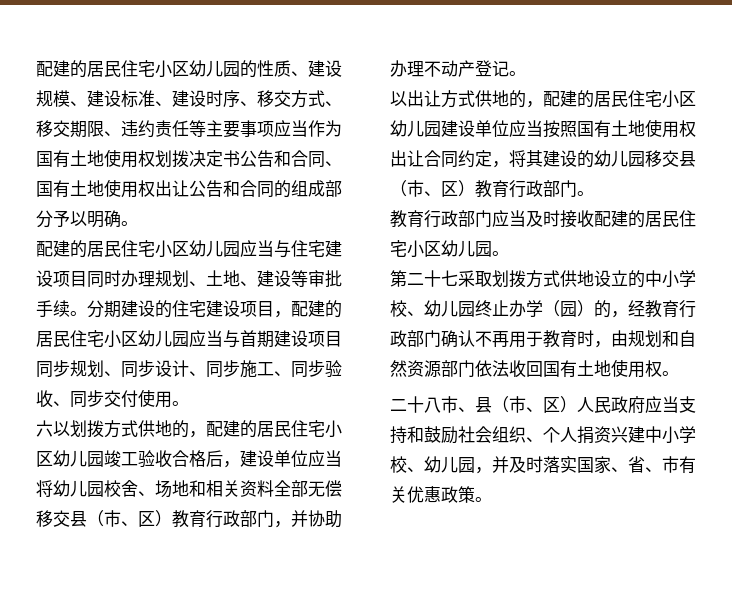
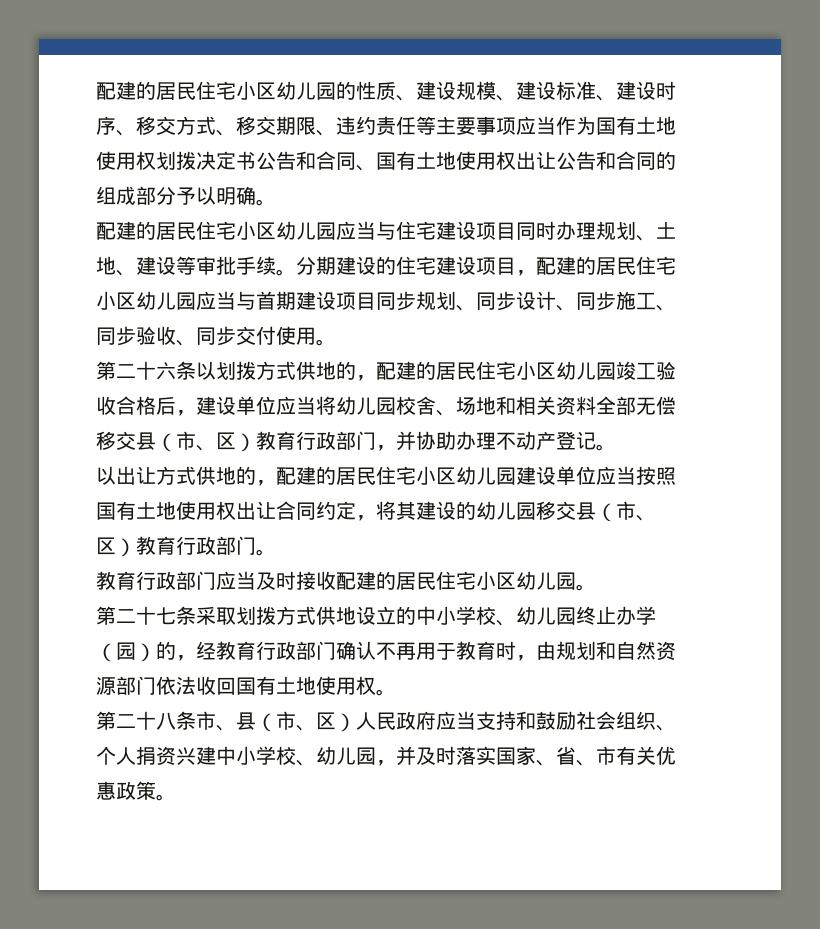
- 六以划拨方式供地的，配建的居民住宅小区幼儿园竣工验收合格后，建设单位应当将幼儿园校舍、场地和相关资料全部无偿移交县（市、区）教育行政部门，并协助办理不动产登记。
+ 第二十六条以划拨方式供地的，配建的居民住宅小区幼儿园竣工验收合格后，建设单位应当将幼儿园校舍、场地和相关资料全部无偿移交县（市、区）教育行政部门，并协助办理不动产登记。
- 第二十七采取划拨方式供地设立的中小学校、幼儿园终止办学（园）的，经教育行政部门确认不再用于教育时，由规划和自然资源部门依法收回国有土地使用权。
+ 第二十七条采取划拨方式供地设立的中小学校、幼儿园终止办学（园）的，经教育行政部门确认不再用于教育时，由规划和自然资源部门依法收回国有土地使用权。
- 二十八市、县（市、区）人民政府应当支持和鼓励社会组织、个人捐资兴建中小学校、幼儿园，并及时落实国家、省、市有关优惠政策。
+ 第二十八条市、县（市、区）人民政府应当支持和鼓励社会组织、个人捐资兴建中小学校、幼儿园，并及时落实国家、省、市有关优惠政策。

